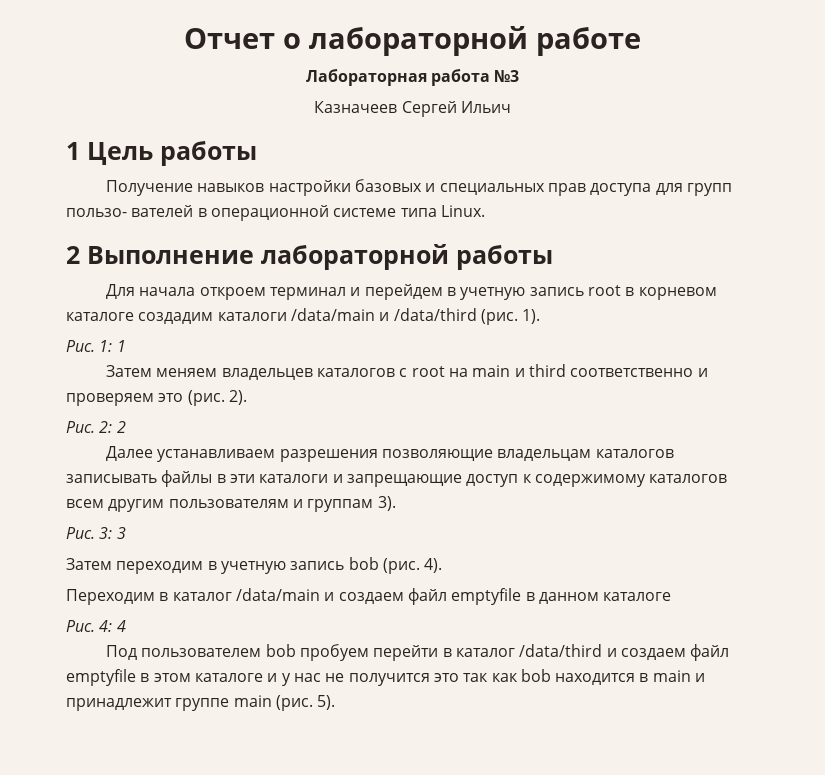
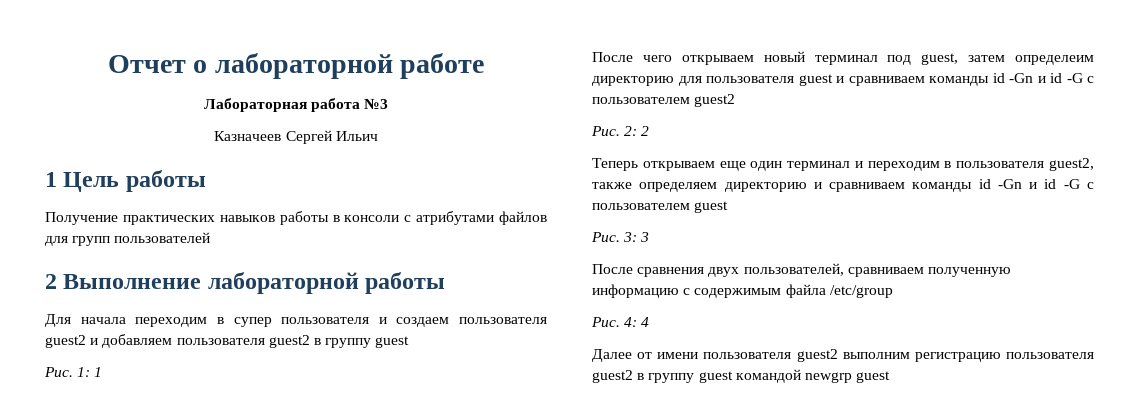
- Получение навыков настройки базовых и специальных прав доступа для групп пользо- вателей в операционной системе типа Linux.
+ Получение практических навыков работы в консоли с атрибутами файлов для групп пользователей
- Для начала откроем терминал и перейдем в учетную запись root в корневом каталоге создадим каталоги /data/main и /data/third (рис. 1).
+ Для начала переходим в супер пользователя и создаем пользователя guest2 и добавляем пользователя guest2 в группу guest
  Рис. 1: 1
- Затем меняем владельцев каталогов с root на main и third соответственно и проверяем это (рис. 2).
+ После чего открываем новый терминал под guest, затем определеим директорию для пользователя guest и сравниваем команды id -Gn и id -G с пользователем guest2
  Рис. 2: 2
- Далее устанавливаем разрешения позволяющие владельцам каталогов записывать файлы в эти каталоги и запрещающие доступ к содержимому каталогов всем другим пользователям и группам 3).
+ Теперь открываем еще один терминал и переходим в пользователя guest2, также определяем директорию и сравниваем команды id -Gn и id -G с пользователем guest
  Рис. 3: 3
- Затем переходим в учетную запись bob (рис. 4).
- Переходим в каталог /data/main и создаем файл emptyfile в данном каталоге
+ После сравнения двух пользователей, сравниваем полученную информацию с содержимым файла /etc/group
  Рис. 4: 4
- Под пользователем bob пробуем перейти в каталог /data/third и создаем файл emptyfile в этом каталоге и у нас не получится это так как bob находится в main и принадлежит группе main (рис. 5).
+ Далее от имени пользователя guest2 выполним регистрацию пользователя guest2 в группу guest командой newgrp guest

